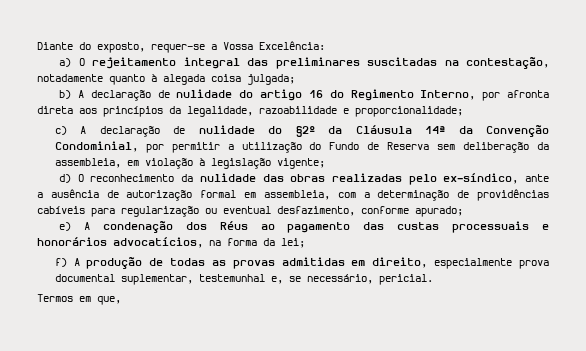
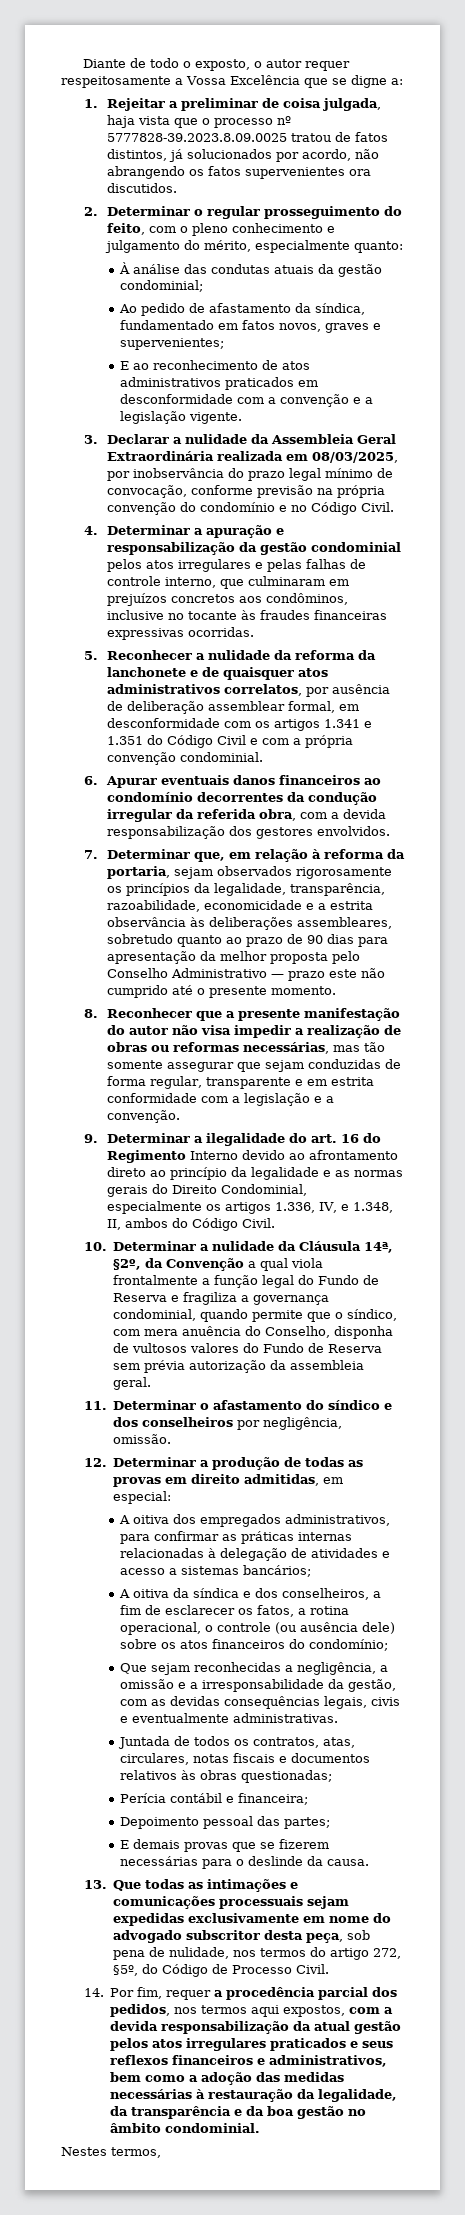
- Diante do exposto, requer-se a Vossa Excelência:
- a) O rejeitamento integral das preliminares suscitadas na contestação, notadamente quanto à alegada coisa julgada;
- b) A declaração de nulidade do artigo 16 do Regimento Interno, por afronta direta aos princípios da legalidade, razoabilidade e proporcionalidade;
- c) A declaração de nulidade do §2º da Cláusula 14ª da Convenção Condominial, por permitir a utilização do Fundo de Reserva sem deliberação da assembleia, em violação à legislação vigente;
- d) O reconhecimento da nulidade das obras realizadas pelo ex-síndico, ante a ausência de autorização formal em assembleia, com a determinação de providências cabíveis para regularização ou eventual desfazimento, conforme apurado;
- e) A condenação dos Réus ao pagamento das custas processuais e honorários advocatícios, na forma da lei;
- f) A produção de todas as provas admitidas em direito, especialmente prova documental suplementar, testemunhal e, se necessário, pericial.
- Termos em que,
+ Diante de todo o exposto, o autor requer respeitosamente a Vossa Excelência que se digne a:
+ 1. Rejeitar a preliminar de coisa julgada, haja vista que o processo nº 5777828-39.2023.8.09.0025 tratou de fatos distintos, já solucionados por acordo, não abrangendo os fatos supervenientes ora discutidos.
+ 2. Determinar o regular prosseguimento do feito, com o pleno conhecimento e julgamento do mérito, especialmente quanto:
+ À análise das condutas atuais da gestão condominial;
+ Ao pedido de afastamento da síndica, fundamentado em fatos novos, graves e supervenientes;
+ E ao reconhecimento de atos administrativos praticados em desconformidade com a convenção e a legislação vigente.
+ 3. Declarar a nulidade da Assembleia Geral Extraordinária realizada em 08/03/2025, por inobservância do prazo legal mínimo de convocação, conforme previsão na própria convenção do condomínio e no Código Civil.
+ 4. Determinar a apuração e responsabilização da gestão condominial pelos atos irregulares e pelas falhas de controle interno, que culminaram em prejuízos concretos aos condôminos, inclusive no tocante às fraudes financeiras expressivas ocorridas.
+ 5. Reconhecer a nulidade da reforma da lanchonete e de quaisquer atos administrativos correlatos, por ausência de deliberação assemblear formal, em desconformidade com os artigos 1.341 e 1.351 do Código Civil e com a própria convenção condominial.
+ 6. Apurar eventuais danos financeiros ao condomínio decorrentes da condução irregular da referida obra, com a devida responsabilização dos gestores envolvidos.
+ 7. Determinar que, em relação à reforma da portaria, sejam observados rigorosamente os princípios da legalidade, transparência, razoabilidade, economicidade e a estrita observância às deliberações assembleares, sobretudo quanto ao prazo de 90 dias para apresentação da melhor proposta pelo Conselho Administrativo — prazo este não cumprido até o presente momento.
+ 8. Reconhecer que a presente manifestação do autor não visa impedir a realização de obras ou reformas necessárias, mas tão somente assegurar que sejam conduzidas de forma regular, transparente e em estrita conformidade com a legislação e a convenção.
+ 9. Determinar a ilegalidade do art. 16 do Regimento Interno devido ao afrontamento direto ao princípio da legalidade e as normas gerais do Direito Condominial, especialmente os artigos 1.336, IV, e 1.348, II, ambos do Código Civil.
+ 10. Determinar a nulidade da Cláusula 14ª, §2º, da Convenção a qual viola frontalmente a função legal do Fundo de Reserva e fragiliza a governança condominial, quando permite que o síndico, com mera anuência do Conselho, disponha de vultosos valores do Fundo de Reserva sem prévia autorização da assembleia geral.
+ 11. Determinar o afastamento do síndico e dos conselheiros por negligência, omissão.
+ 12. Determinar a produção de todas as provas em direito admitidas, em especial:
+ A oitiva dos empregados administrativos, para confirmar as práticas internas relacionadas à delegação de atividades e acesso a sistemas bancários;
+ A oitiva da síndica e dos conselheiros, a fim de esclarecer os fatos, a rotina operacional, o controle (ou ausência dele) sobre os atos financeiros do condomínio;
+ Que sejam reconhecidas a negligência, a omissão e a irresponsabilidade da gestão, com as devidas consequências legais, civis e eventualmente administrativas.
+ Juntada de todos os contratos, atas, circulares, notas fiscais e documentos relativos às obras questionadas;
+ Perícia contábil e financeira;
+ Depoimento pessoal das partes;
+ E demais provas que se fizerem necessárias para o deslinde da causa.
+ 13. Que todas as intimações e comunicações processuais sejam expedidas exclusivamente em nome do advogado subscritor desta peça, sob pena de nulidade, nos termos do artigo 272, §5º, do Código de Processo Civil.
+ 14. Por fim, requer a procedência parcial dos pedidos, nos termos aqui expostos, com a devida responsabilização da atual gestão pelos atos irregulares praticados e seus reflexos financeiros e administrativos, bem como a adoção das medidas necessárias à restauração da legalidade, da transparência e da boa gestão no âmbito condominial.
+ Nestes termos,

